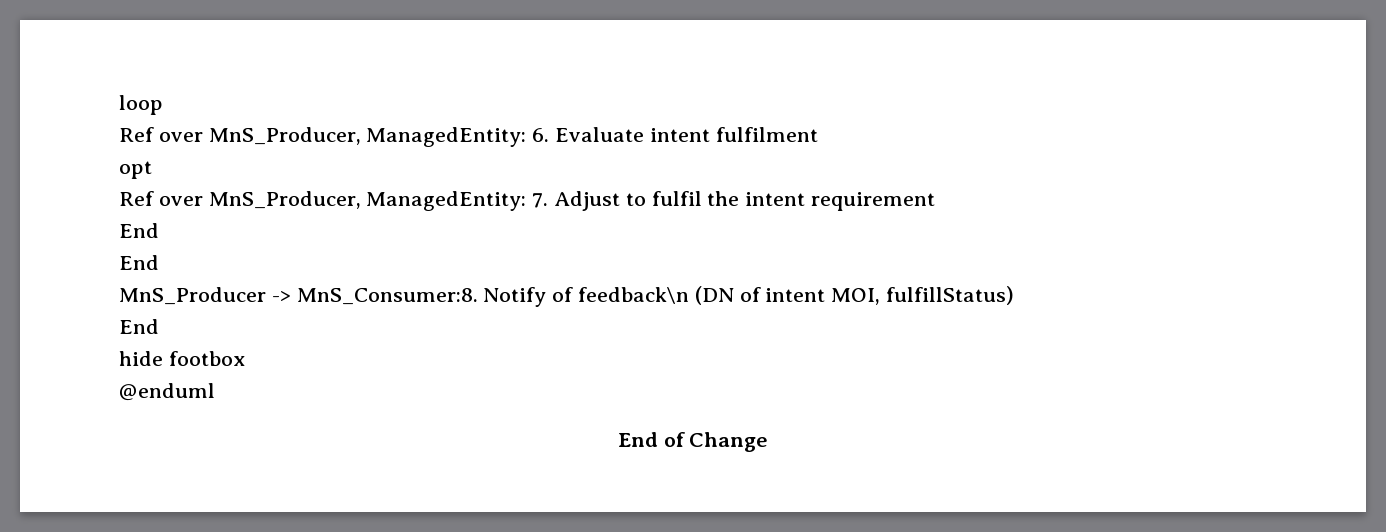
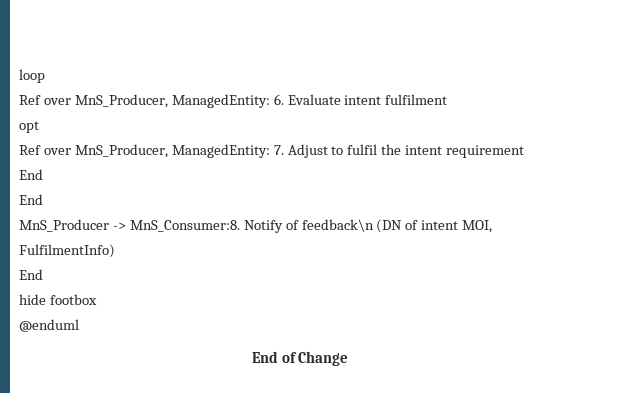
- Notify of feedback\n (DN of intent MOI, fulfillStatus)
+ Notify of feedback\n (DN of intent MOI, FulfilmentInfo)

